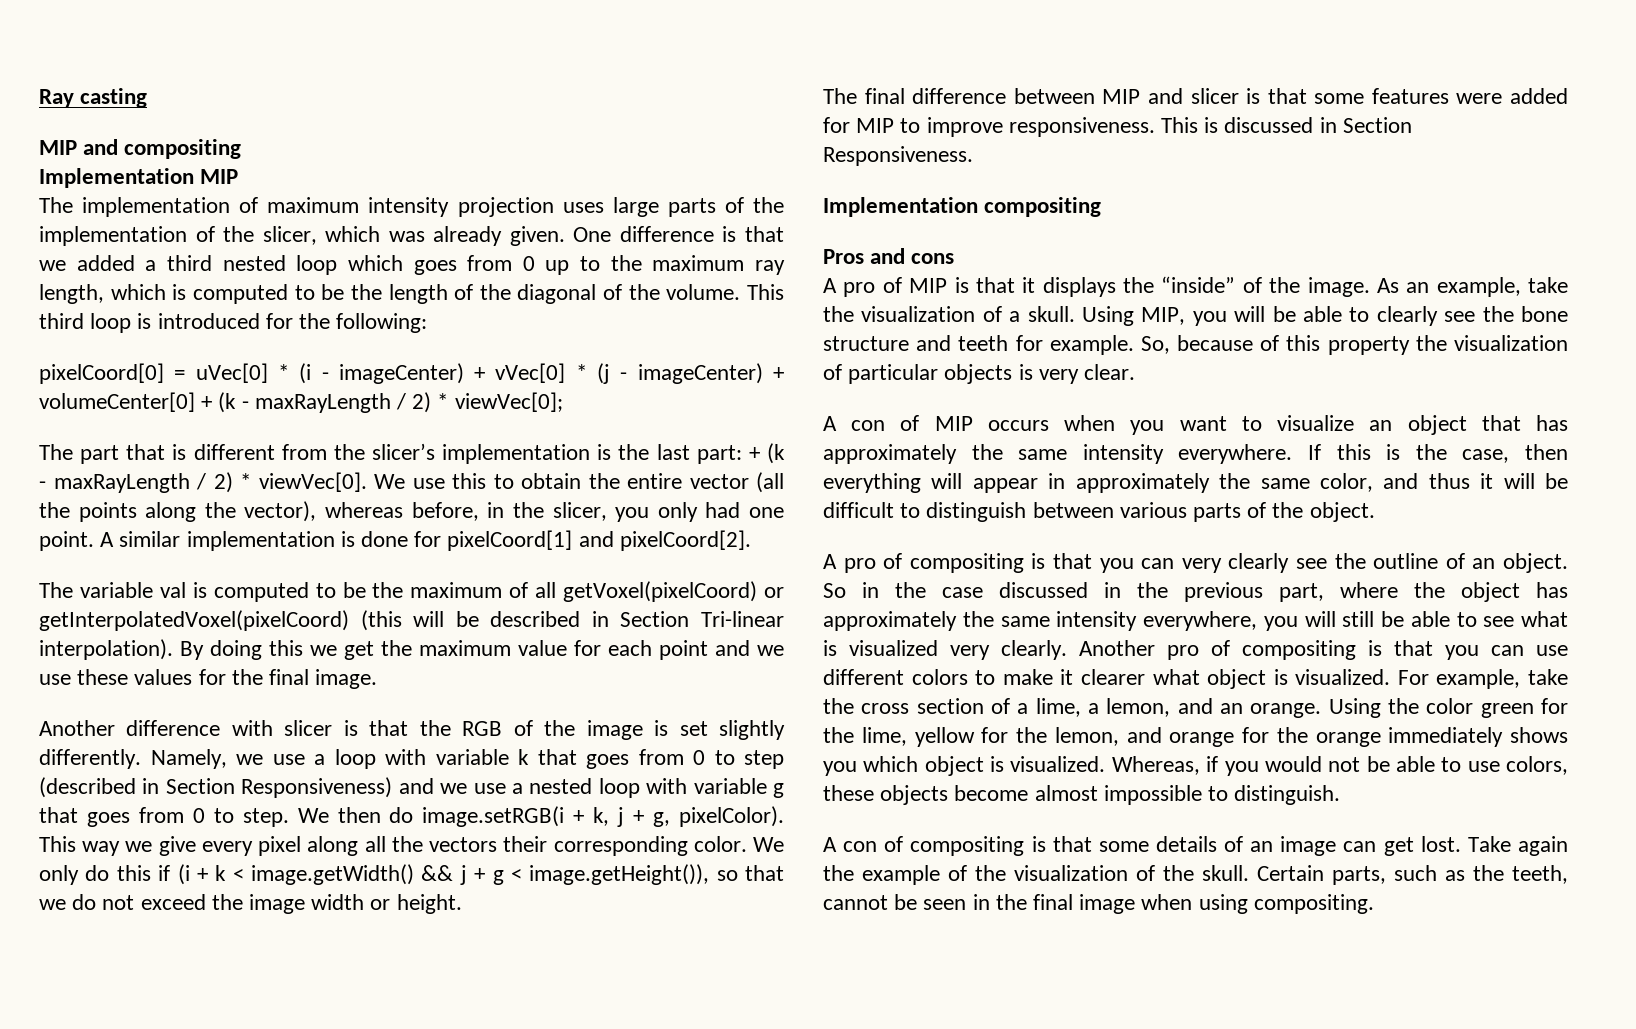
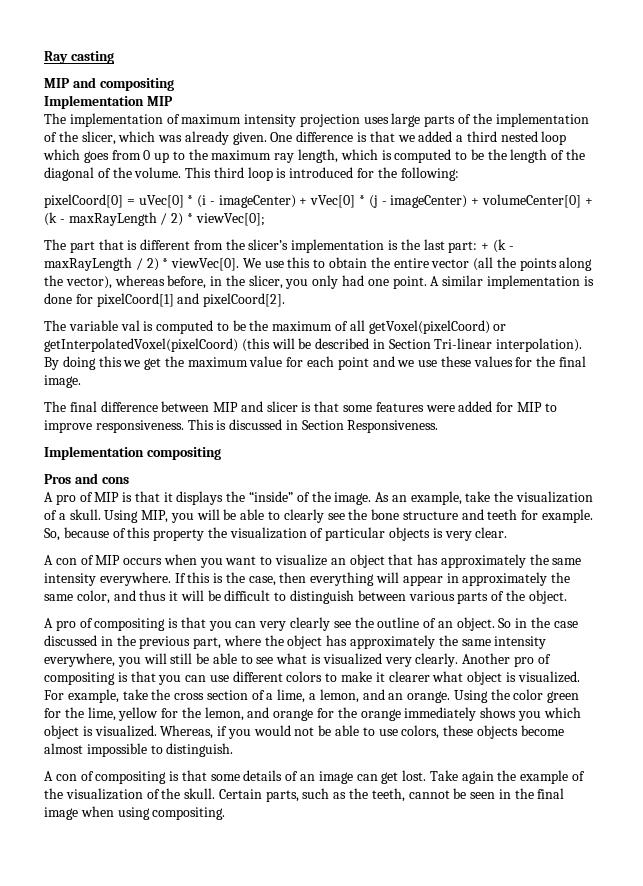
- Another difference with slicer is that the RGB of the image is set slightly differently. Namely, we use a loop with variable k that goes from 0 to step (described in Section Responsiveness) and we use a nested loop with variable g that goes from 0 to step. We then do image.setRGB(i + k, j + g, pixelColor). This way we give every pixel along all the vectors their corresponding color. We only do this if (i + k < image.getWidth() && j + g < image.getHeight()), so that we do not exceed the image width or height.

